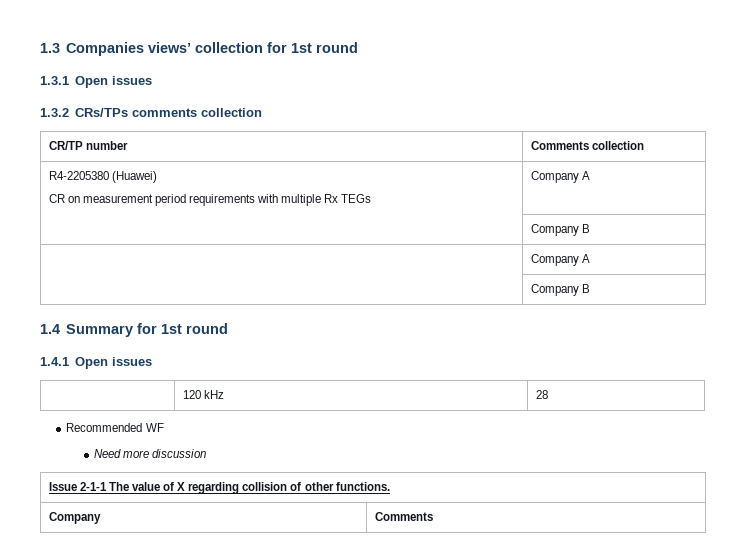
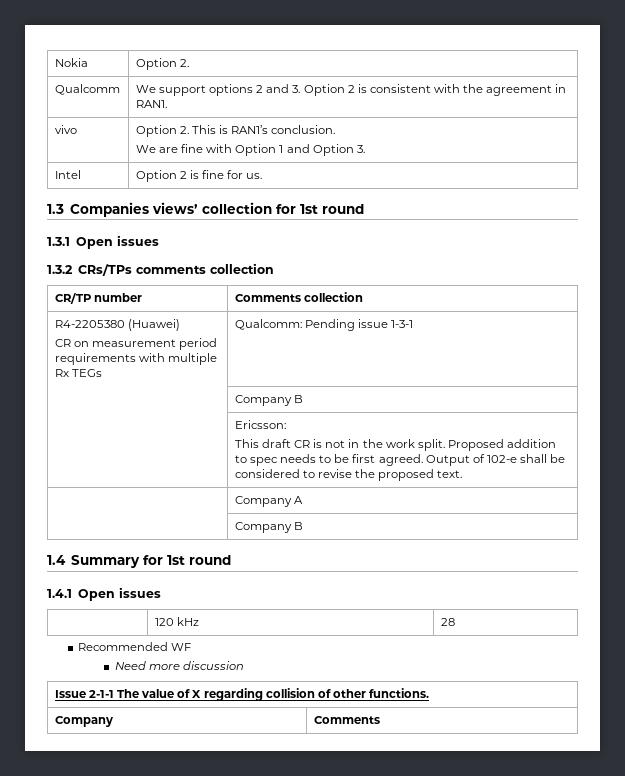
+ Nokia | Option 2.
+ Qualcomm | We support options 2 and 3. Option 2 is consistent with the agreement in RAN1.
+ vivo | Option 2. This is RAN1’s conclusion.
+ We are fine with Option 1 and Option 3.
+ Intel | Option 2 is fine for us.
  R4-2205380 (Huawei)
- CR on measurement period requirements with multiple Rx TEGs | Company A
+ CR on measurement period requirements with multiple Rx TEGs | Qualcomm: Pending issue 1-3-1
  | Company B
+ | Ericsson:
+ This draft CR is not in the work split. Proposed addition to spec needs to be first agreed. Output of 102-e shall be considered to revise the proposed text.

